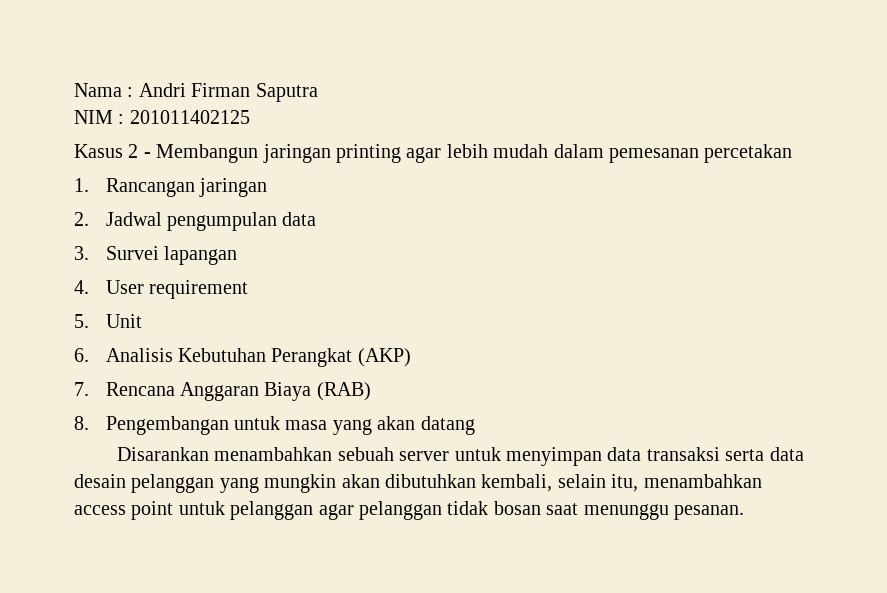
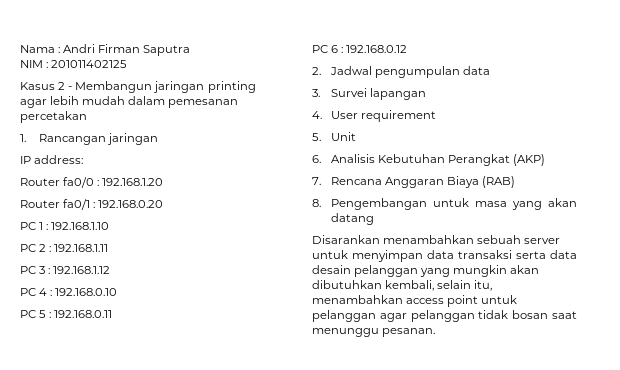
+ IP address:
+ Router fa0/0 : 192.168.1.20
+ Router fa0/1 : 192.168.0.20
+ PC 1 : 192.168.1.10
+ PC 2 : 192.168.1.11
+ PC 3 : 192.168.1.12
+ PC 4 : 192.168.0.10
+ PC 5 : 192.168.0.11
+ PC 6 : 192.168.0.12

